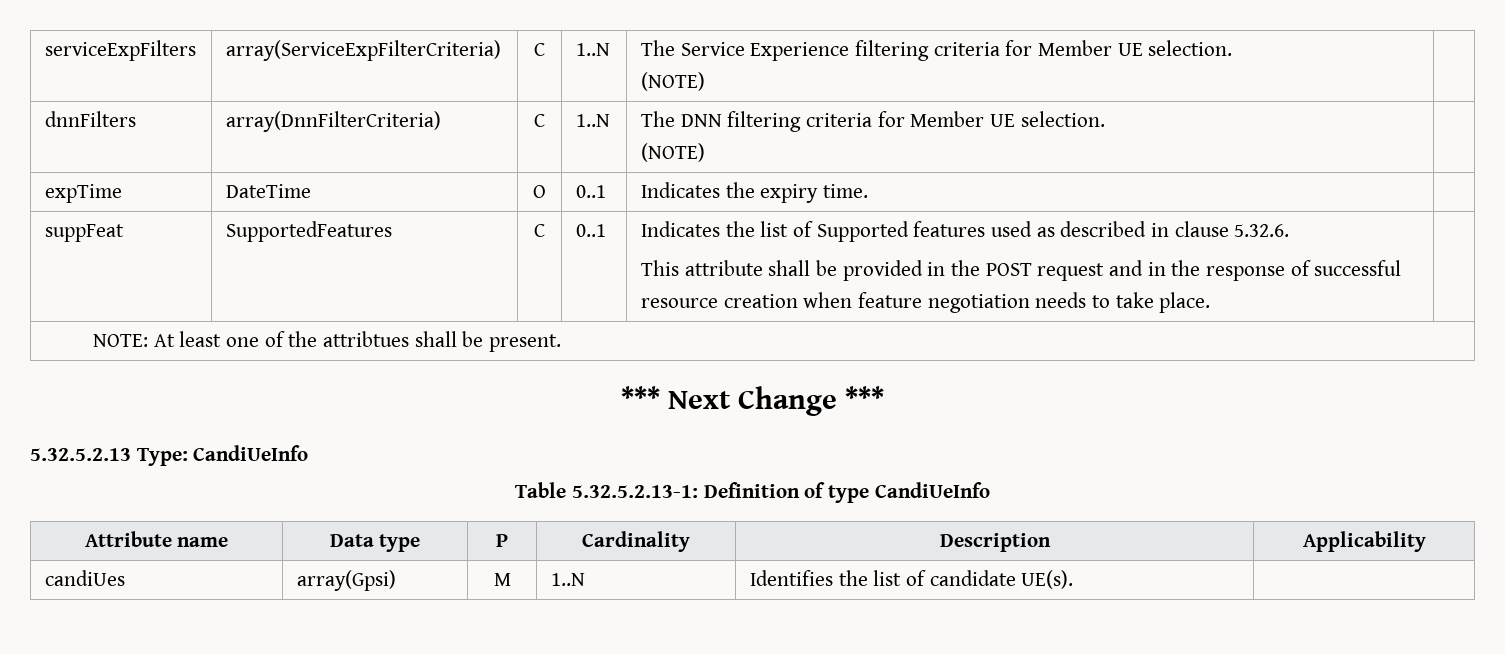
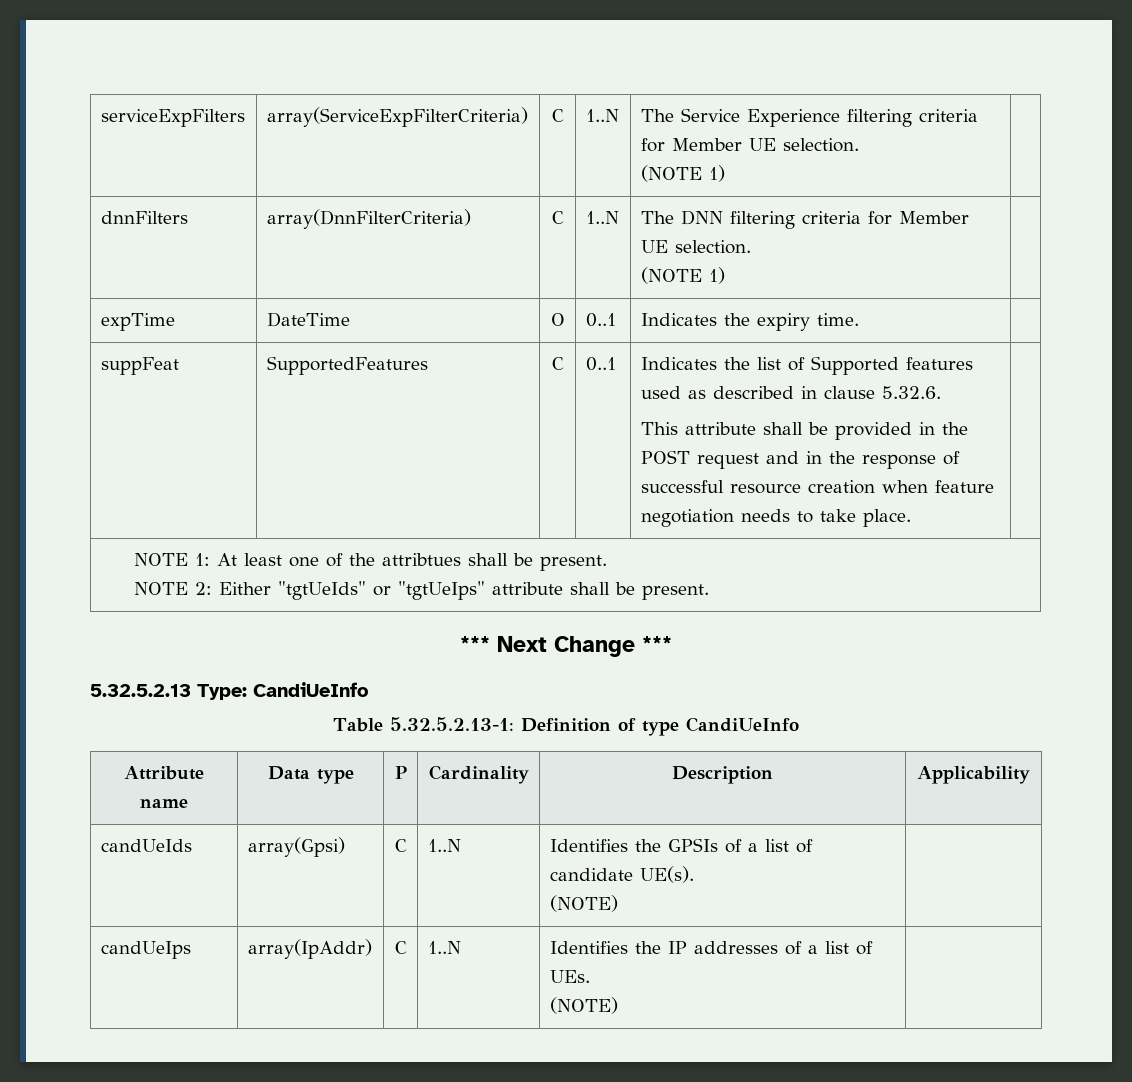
  serviceExpFilters | array(ServiceExpFilterCriteria) | C | 1..N | The Service Experience filtering criteria for Member UE selection.
- (NOTE) |
+ (NOTE 1) |
  dnnFilters | array(DnnFilterCriteria) | C | 1..N | The DNN filtering criteria for Member UE selection.
- (NOTE) |
+ (NOTE 1) |
- NOTE: At least one of the attribtues shall be present.
+ NOTE 1: At least one of the attribtues shall be present.
+ NOTE 2: Either "tgtUeIds" or "tgtUeIps" attribute shall be present.
- candiUes | array(Gpsi) | M | 1..N | Identifies the list of candidate UE(s). |
+ candUeIds | array(Gpsi) | C | 1..N | Identifies the GPSIs of a list of candidate UE(s).
+ (NOTE) |
+ candUeIps | array(IpAddr) | C | 1..N | Identifies the IP addresses of a list of UEs.
+ (NOTE) |

